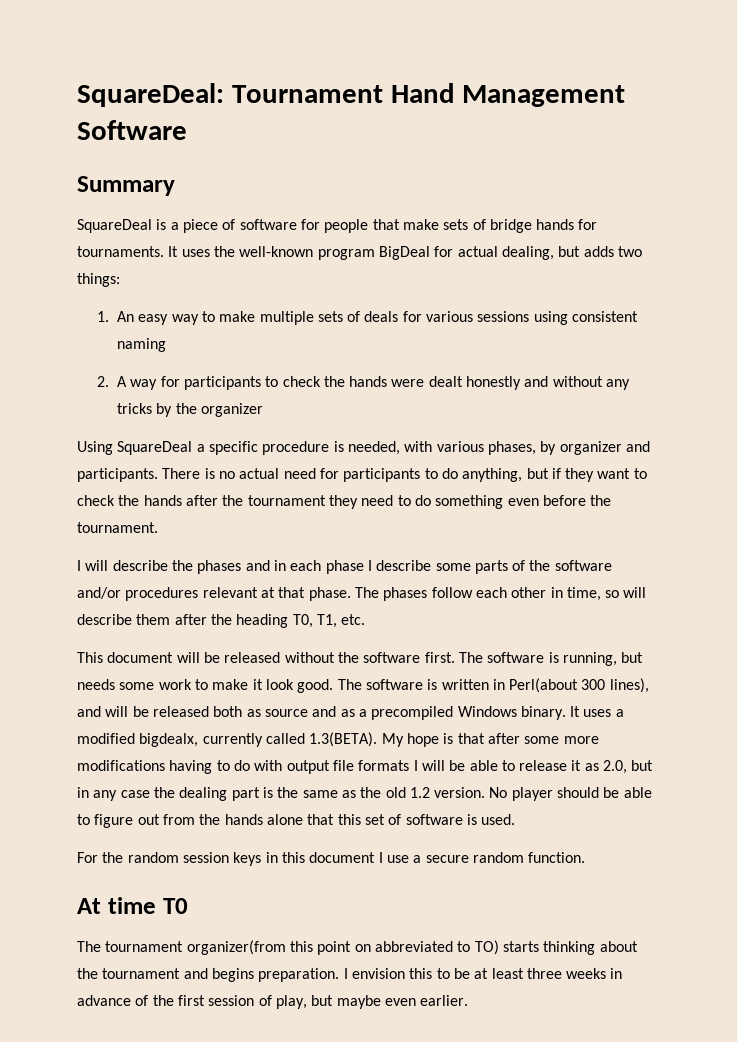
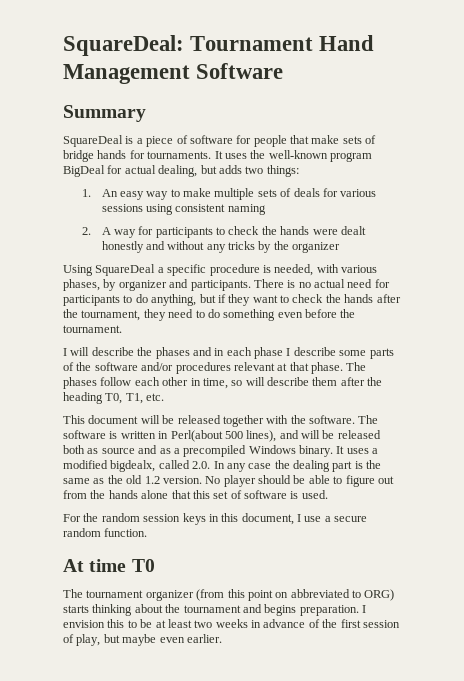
- There is no actual need for participants to do anything, but if they want to check the hands after the tournament they need to do something even before the tournament.
+ There is no actual need for participants to do anything, but if they want to check the hands after the tournament, they need to do something even before the tournament.
- This document will be released without the software first. The software is running, but needs some work to make it look good.
+ This document will be released together with the software.
- The software is written in Perl(about 300 lines), and will be released both as source and as a precompiled Windows binary.
+ The software is written in Perl(about 500 lines), and will be released both as source and as a precompiled Windows binary.
- It uses a modified bigdealx, currently called 1.3(BETA). My hope is that after some more modifications having to do with output file formats I will be able to release it as 2.0, but in any case the dealing part is the same as the old 1.2 version.
+ It uses a modified bigdealx, called 2.0. In any case the dealing part is the same as the old 1.2 version.
- For the random session keys in this document I use a secure random function.
+ For the random session keys in this document, I use a secure random function.
- The tournament organizer(from this point on abbreviated to TO) starts thinking about the tournament and begins preparation.
+ The tournament organizer (from this point on abbreviated to ORG) starts thinking about the tournament and begins preparation.
- I envision this to be at least three weeks in advance of the first session of play, but maybe even earlier.
+ I envision this to be at least two weeks in advance of the first session of play, but maybe even earlier.

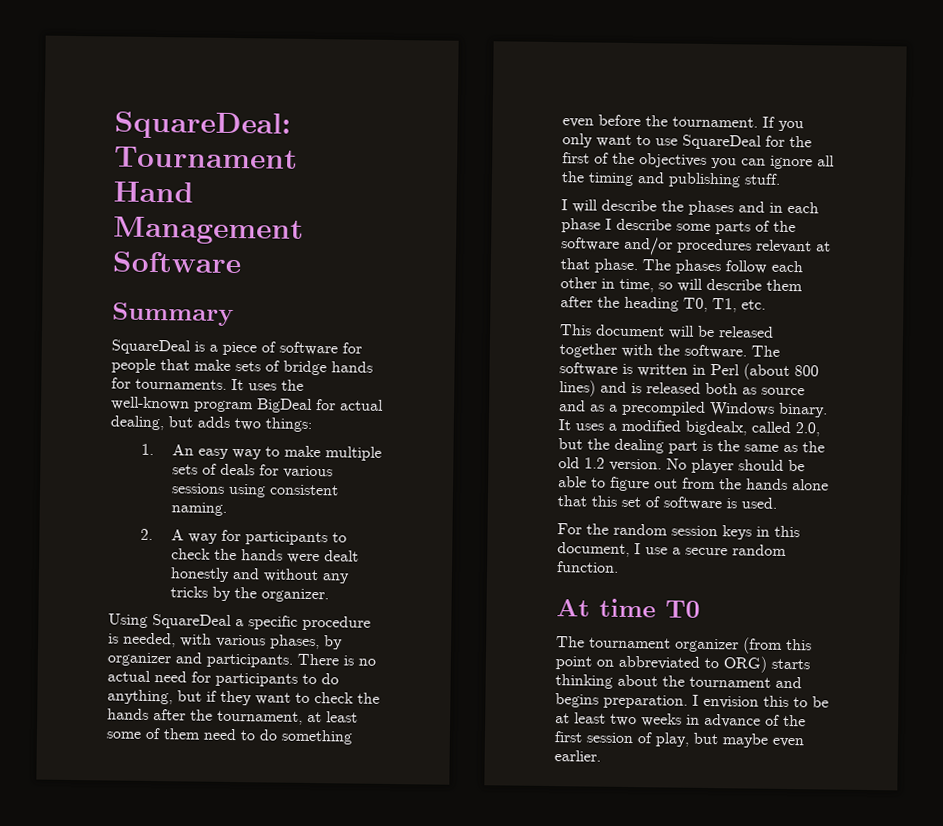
- 1. An easy way to make multiple sets of deals for various sessions using consistent naming
+ 1. An easy way to make multiple sets of deals for various sessions using consistent naming.
- 2. A way for participants to check the hands were dealt honestly and without any tricks by the organizer
+ 2. A way for participants to check the hands were dealt honestly and without any tricks by the organizer.
- There is no actual need for participants to do anything, but if they want to check the hands after the tournament, they need to do something even before the tournament.
+ There is no actual need for participants to do anything, but if they want to check the hands after the tournament, at least some of them need to do something even before the tournament. If you only want to use SquareDeal for the first of the objectives you can ignore all the timing and publishing stuff.
- The software is written in Perl(about 500 lines), and will be released both as source and as a precompiled Windows binary.
+ The software is written in Perl (about 800 lines) and is released both as source and as a precompiled Windows binary.
- It uses a modified bigdealx, called 2.0. In any case the dealing part is the same as the old 1.2 version.
+ It uses a modified bigdealx, called 2.0, but the dealing part is the same as the old 1.2 version.

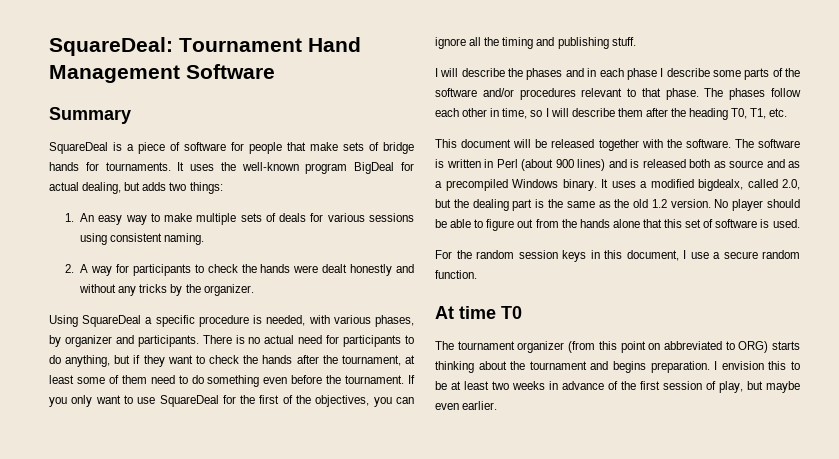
- If you only want to use SquareDeal for the first of the objectives you can ignore all the timing and publishing stuff.
+ If you only want to use SquareDeal for the first of the objectives, you can ignore all the timing and publishing stuff.
- I will describe the phases and in each phase I describe some parts of the software and/or procedures relevant at that phase.
+ I will describe the phases and in each phase I describe some parts of the software and/or procedures relevant to that phase.
- The phases follow each other in time, so will describe them after the heading T0, T1, etc.
+ The phases follow each other in time, so I will describe them after the heading T0, T1, etc.
- The software is written in Perl (about 800 lines) and is released both as source and as a precompiled Windows binary.
+ The software is written in Perl (about 900 lines) and is released both as source and as a precompiled Windows binary.

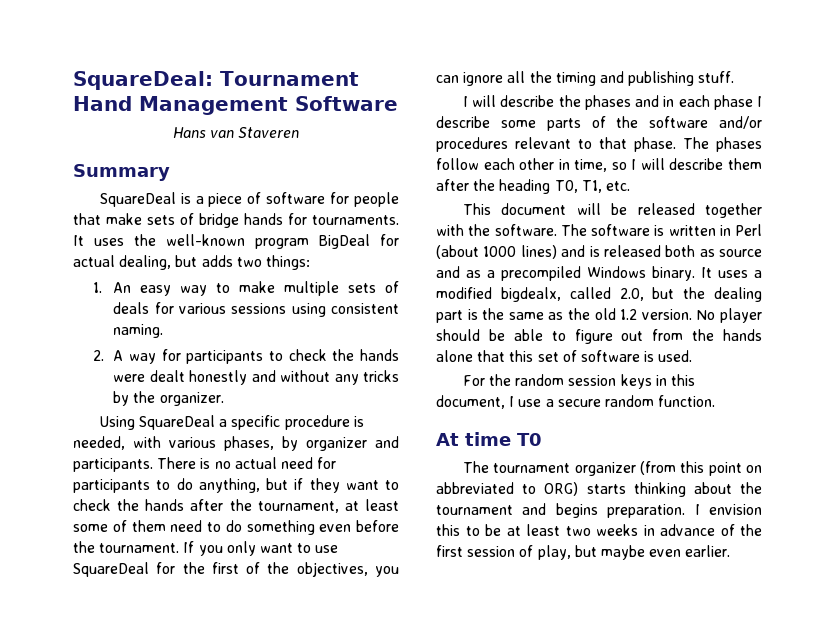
+ Hans van Staveren
- The software is written in Perl (about 900 lines) and is released both as source and as a precompiled Windows binary.
+ The software is written in Perl (about 1000 lines) and is released both as source and as a precompiled Windows binary.

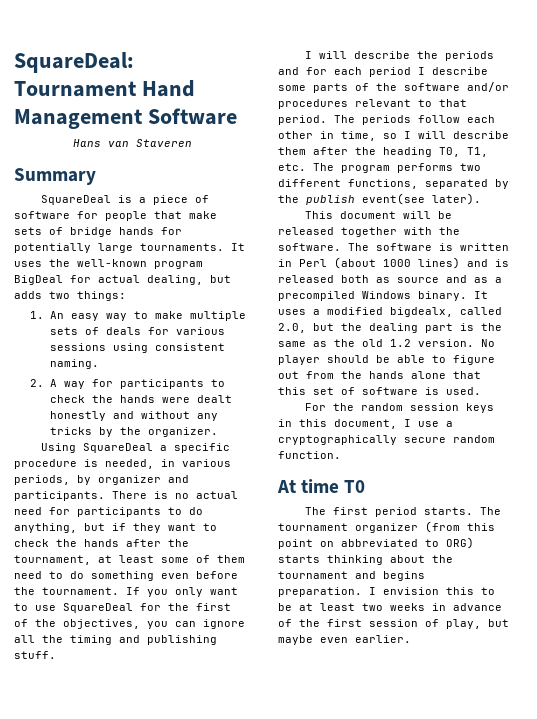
- SquareDeal is a piece of software for people that make sets of bridge hands for tournaments.
+ SquareDeal is a piece of software for people that make sets of bridge hands for potentially large tournaments.
- Using SquareDeal a specific procedure is needed, with various phases, by organizer and participants.
+ Using SquareDeal a specific procedure is needed, in various periods, by organizer and participants.
- I will describe the phases and in each phase I describe some parts of the software and/or procedures relevant to that phase. The phases follow each other in time, so I will describe them after the heading T0, T1, etc.
+ I will describe the periods and for each period I describe some parts of the software and/or procedures relevant to that period. The periods follow each other in time, so I will describe them after the heading T0, T1, etc. The program performs two different functions, separated by the publish event(see later).
- For the random session keys in this document, I use a secure random function.
+ For the random session keys in this document, I use a cryptographically secure random function.
- The tournament organizer (from this point on abbreviated to ORG) starts thinking about the tournament and begins preparation.
+ The first period starts. The tournament organizer (from this point on abbreviated to ORG) starts thinking about the tournament and begins preparation.

